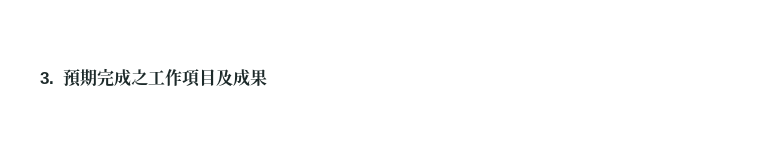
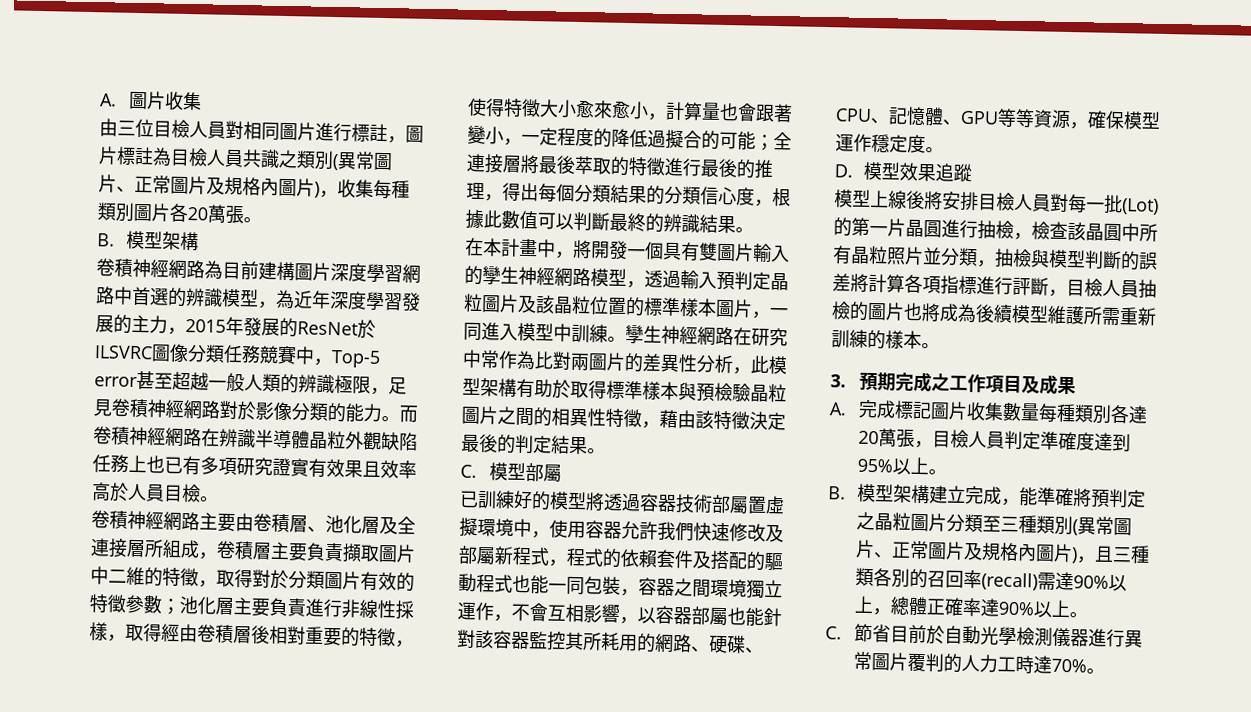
+ A.圖片收集
+ 由三位目檢人員對相同圖片進行標註，圖片標註為目檢人員共識之類別(異常圖片、正常圖片及規格內圖片)，收集每種類別圖片各20萬張。
+ B.模型架構
+ 卷積神經網路為目前建構圖片深度學習網路中首選的辨識模型，為近年深度學習發展的主力，2015年發展的ResNet於ILSVRC圖像分類任務競賽中，Top-5 error甚至超越一般人類的辨識極限，足見卷積神經網路對於影像分類的能力。而卷積神經網路在辨識半導體晶粒外觀缺陷任務上也已有多項研究證實有效果且效率高於人員目檢。
+ 卷積神經網路主要由卷積層、池化層及全連接層所組成，卷積層主要負責擷取圖片中二維的特徵，取得對於分類圖片有效的特徵參數；池化層主要負責進行非線性採樣，取得經由卷積層後相對重要的特徵，使得特徵大小愈來愈小，計算量也會跟著變小，一定程度的降低過擬合的可能；全連接層將最後萃取的特徵進行最後的推理，得出每個分類結果的分類信心度，根據此數值可以判斷最終的辨識結果。
+ 在本計畫中，將開發一個具有雙圖片輸入的孿生神經網路模型，透過輸入預判定晶粒圖片及該晶粒位置的標準樣本圖片，一同進入模型中訓練。孿生神經網路在研究中常作為比對兩圖片的差異性分析，此模型架構有助於取得標準樣本與預檢驗晶粒圖片之間的相異性特徵，藉由該特徵決定最後的判定結果。
+ C.模型部屬
+ 已訓練好的模型將透過容器技術部屬置虛擬環境中，使用容器允許我們快速修改及部屬新程式，程式的依賴套件及搭配的驅動程式也能一同包裝，容器之間環境獨立運作，不會互相影響，以容器部屬也能針對該容器監控其所耗用的網路、硬碟、CPU、記憶體、GPU等等資源，確保模型運作穩定度。
+ D.模型效果追蹤
+ 模型上線後將安排目檢人員對每一批(Lot)的第一片晶圓進行抽檢，檢查該晶圓中所有晶粒照片並分類，抽檢與模型判斷的誤差將計算各項指標進行評斷，目檢人員抽檢的圖片也將成為後續模型維護所需重新訓練的樣本。
+ A.完成標記圖片收集數量每種類別各達20萬張，目檢人員判定準確度達到95%以上。
+ B.模型架構建立完成，能準確將預判定之晶粒圖片分類至三種類別(異常圖片、正常圖片及規格內圖片)，且三種類各別的召回率(recall)需達90%以上，總體正確率達90%以上。
+ C.節省目前於自動光學檢測儀器進行異常圖片覆判的人力工時達70%。

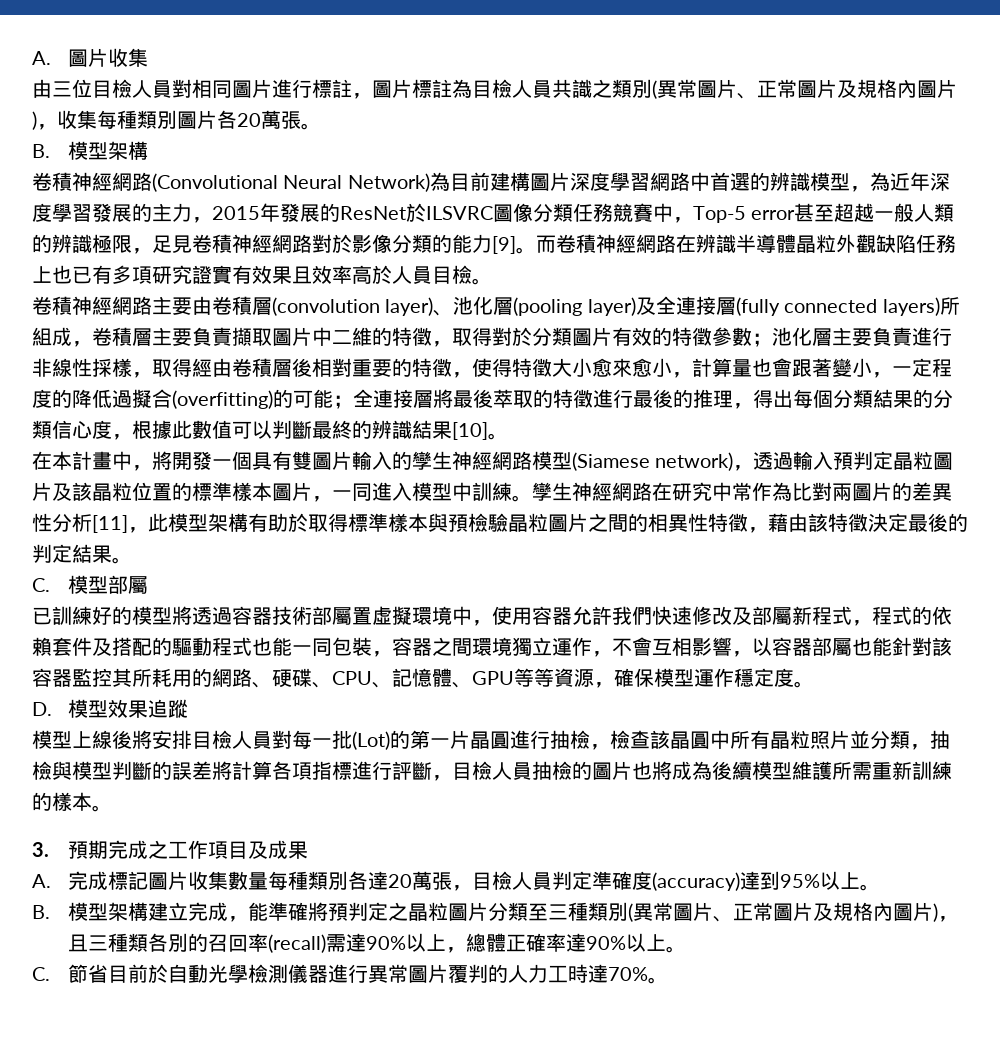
- 卷積神經網路為目前建構圖片深度學習網路中首選的辨識模型，為近年深度學習發展的主力，2015年發展的ResNet於ILSVRC圖像分類任務競賽中，Top-5 error甚至超越一般人類的辨識極限，足見卷積神經網路對於影像分類的能力。
+ 卷積神經網路(Convolutional Neural Network)為目前建構圖片深度學習網路中首選的辨識模型，為近年深度學習發展的主力，2015年發展的ResNet於ILSVRC圖像分類任務競賽中，Top-5 error甚至超越一般人類的辨識極限，足見卷積神經網路對於影像分類的能力[9]。
- 卷積神經網路主要由卷積層、池化層及全連接層所組成，卷積層主要負責擷取圖片中二維的特徵，取得對於分類圖片有效的特徵參數；
+ 卷積神經網路主要由卷積層(convolution layer)、池化層(pooling layer)及全連接層(fully connected layers)所組成，卷積層主要負責擷取圖片中二維的特徵，取得對於分類圖片有效的特徵參數；
- 池化層主要負責進行非線性採樣，取得經由卷積層後相對重要的特徵，使得特徵大小愈來愈小，計算量也會跟著變小，一定程度的降低過擬合的可能；
+ 池化層主要負責進行非線性採樣，取得經由卷積層後相對重要的特徵，使得特徵大小愈來愈小，計算量也會跟著變小，一定程度的降低過擬合(overfitting)的可能；
- 全連接層將最後萃取的特徵進行最後的推理，得出每個分類結果的分類信心度，根據此數值可以判斷最終的辨識結果。
+ 全連接層將最後萃取的特徵進行最後的推理，得出每個分類結果的分類信心度，根據此數值可以判斷最終的辨識結果[10]。
- 在本計畫中，將開發一個具有雙圖片輸入的孿生神經網路模型，透過輸入預判定晶粒圖片及該晶粒位置的標準樣本圖片，一同進入模型中訓練。
+ 在本計畫中，將開發一個具有雙圖片輸入的孿生神經網路模型(Siamese network)，透過輸入預判定晶粒圖片及該晶粒位置的標準樣本圖片，一同進入模型中訓練。
- 孿生神經網路在研究中常作為比對兩圖片的差異性分析，此模型架構有助於取得標準樣本與預檢驗晶粒圖片之間的相異性特徵，藉由該特徵決定最後的判定結果。
+ 孿生神經網路在研究中常作為比對兩圖片的差異性分析[11]，此模型架構有助於取得標準樣本與預檢驗晶粒圖片之間的相異性特徵，藉由該特徵決定最後的判定結果。
- A.完成標記圖片收集數量每種類別各達20萬張，目檢人員判定準確度達到95%以上。
+ A.完成標記圖片收集數量每種類別各達20萬張，目檢人員判定準確度(accuracy)達到95%以上。

